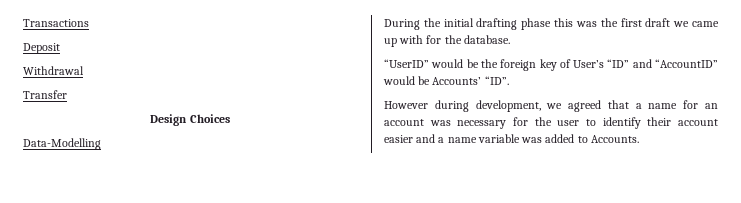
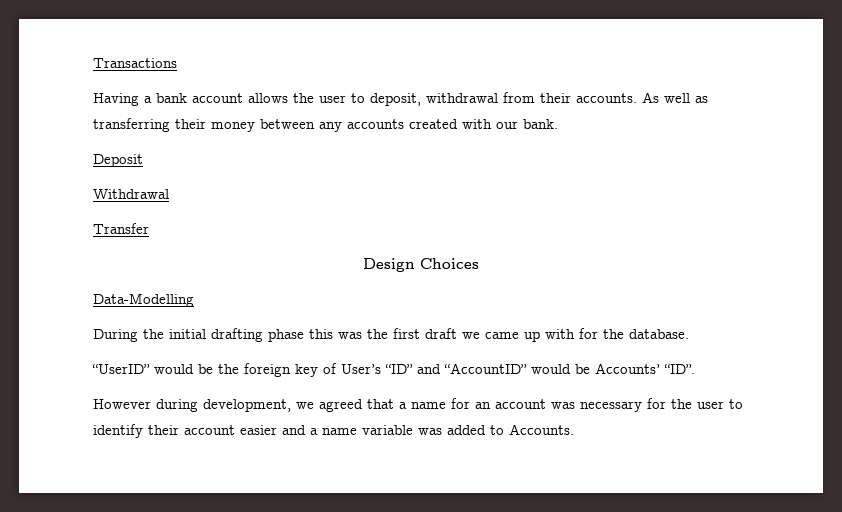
+ Having a bank account allows the user to deposit, withdrawal from their accounts. As well as transferring their money between any accounts created with our bank.

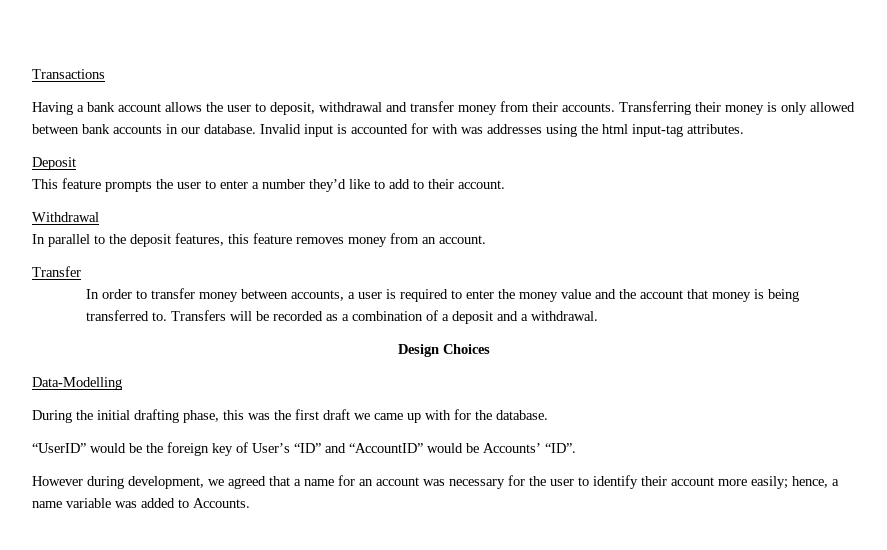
- Having a bank account allows the user to deposit, withdrawal from their accounts. As well as transferring their money between any accounts created with our bank.
+ Having a bank account allows the user to deposit, withdrawal and transfer money from their accounts. Transferring their money is only allowed between bank accounts in our database. Invalid input is accounted for with was addresses using the html input-tag attributes.
  Deposit
+ This feature prompts the user to enter a number they’d like to add to their account.
  Withdrawal
+ In parallel to the deposit features, this feature removes money from an account.
  Transfer
+ In order to transfer money between accounts, a user is required to enter the money value and the account that money is being transferred to. Transfers will be recorded as a combination of a deposit and a withdrawal.
- During the initial drafting phase this was the first draft we came up with for the database.
+ During the initial drafting phase, this was the first draft we came up with for the database.
- However during development, we agreed that a name for an account was necessary for the user to identify their account easier and a name variable was added to Accounts.
+ However during development, we agreed that a name for an account was necessary for the user to identify their account more easily; hence, a name variable was added to Accounts.

